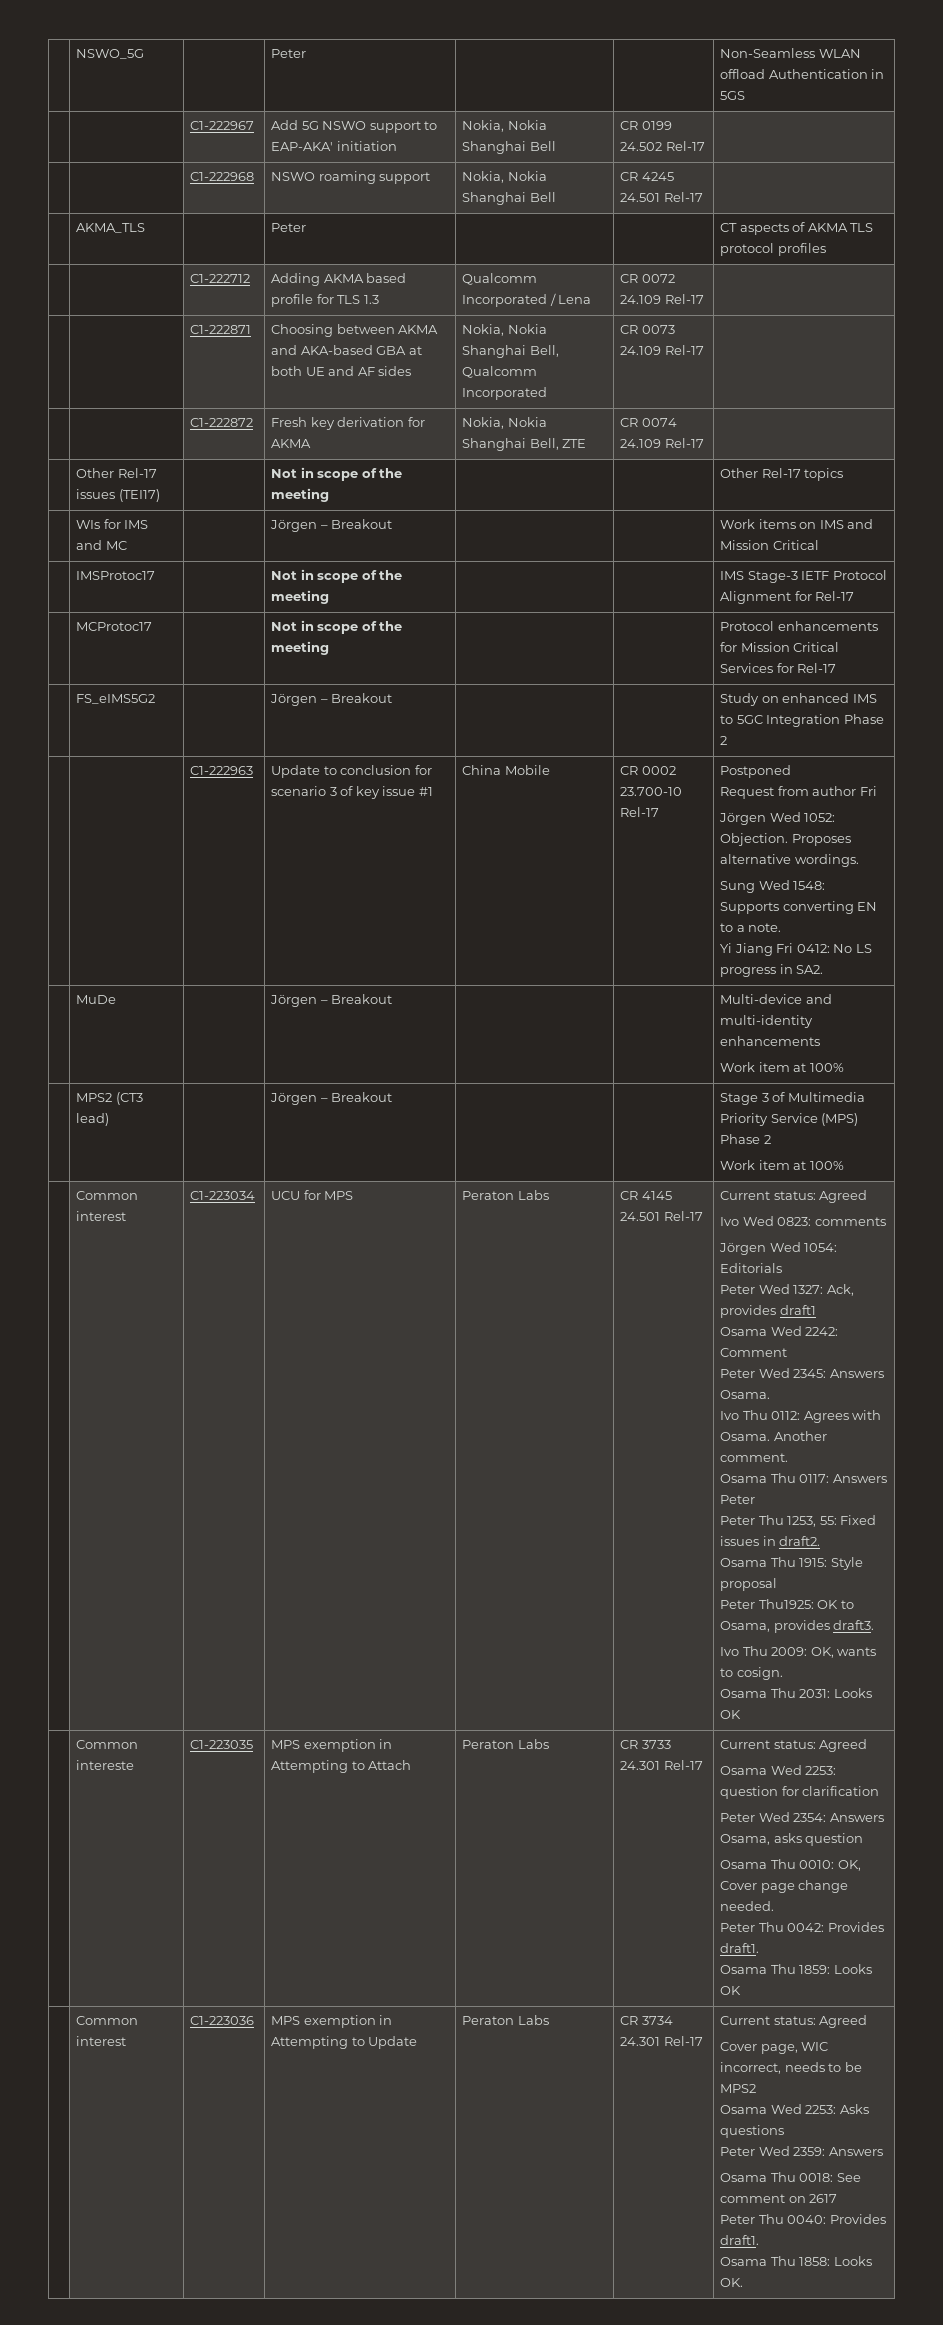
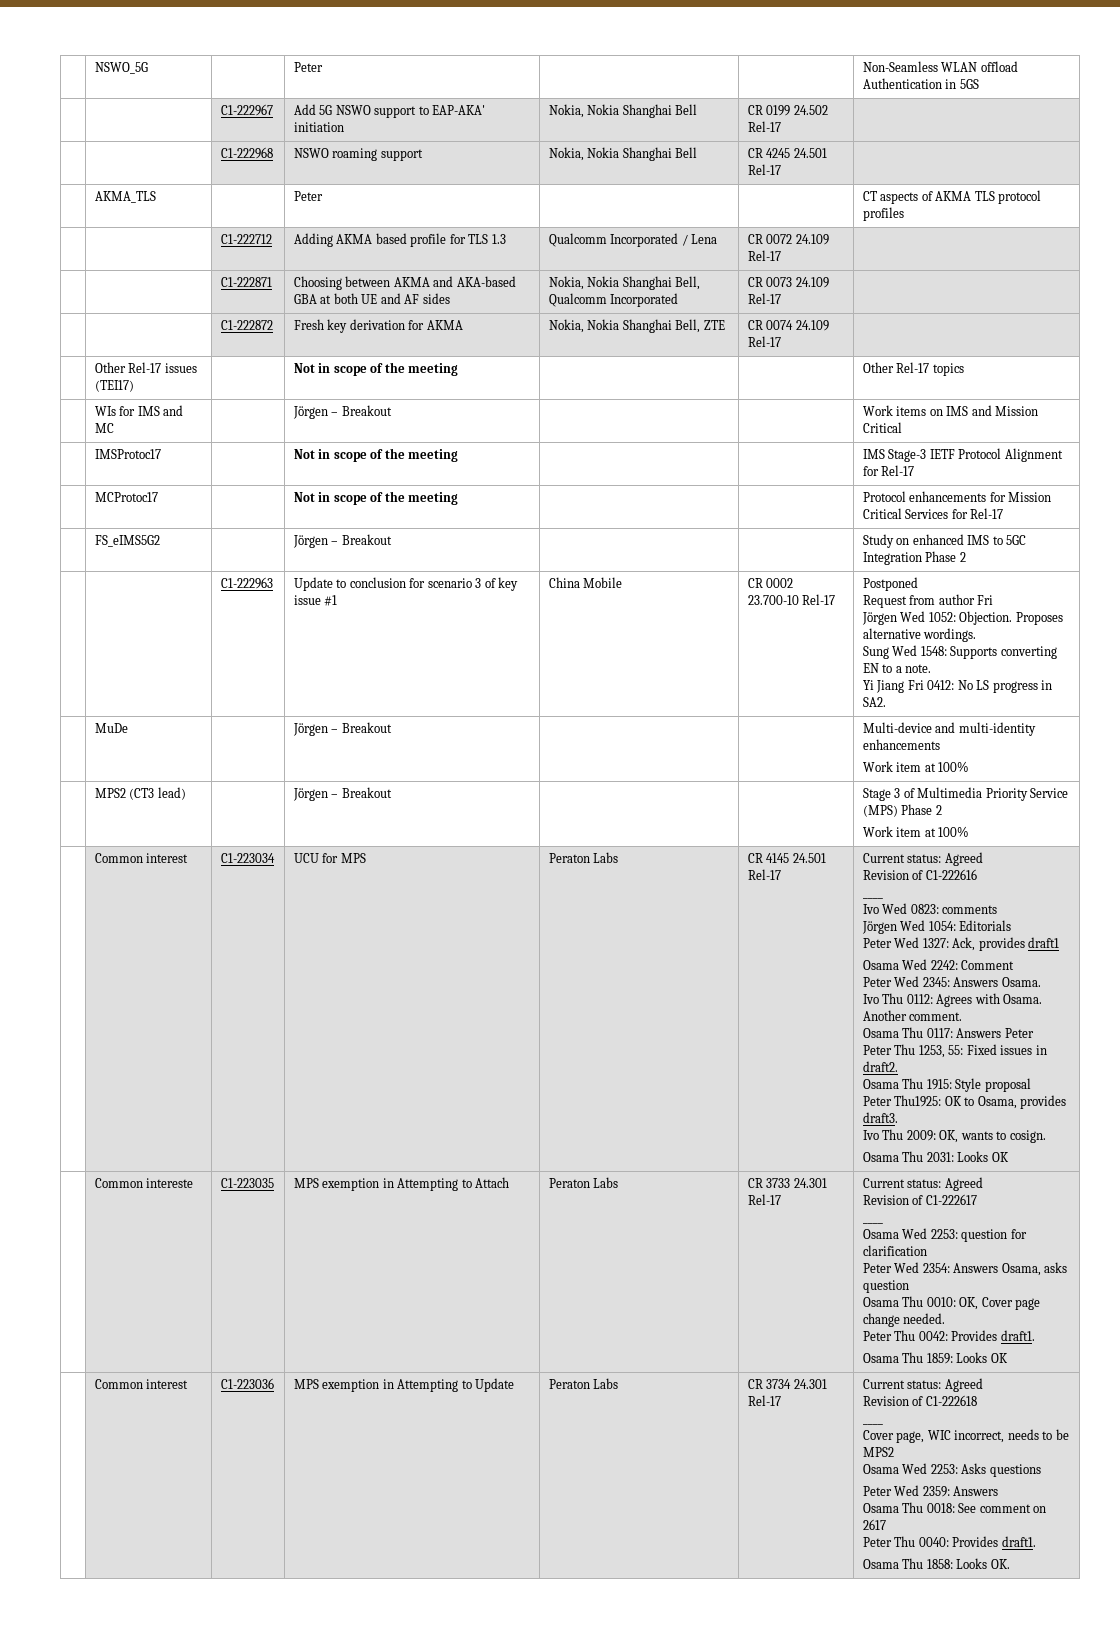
+ Revision of C1-222616
+ ____
+ Revision of C1-222617
+ ____
+ Revision of C1-222618
+ ____

